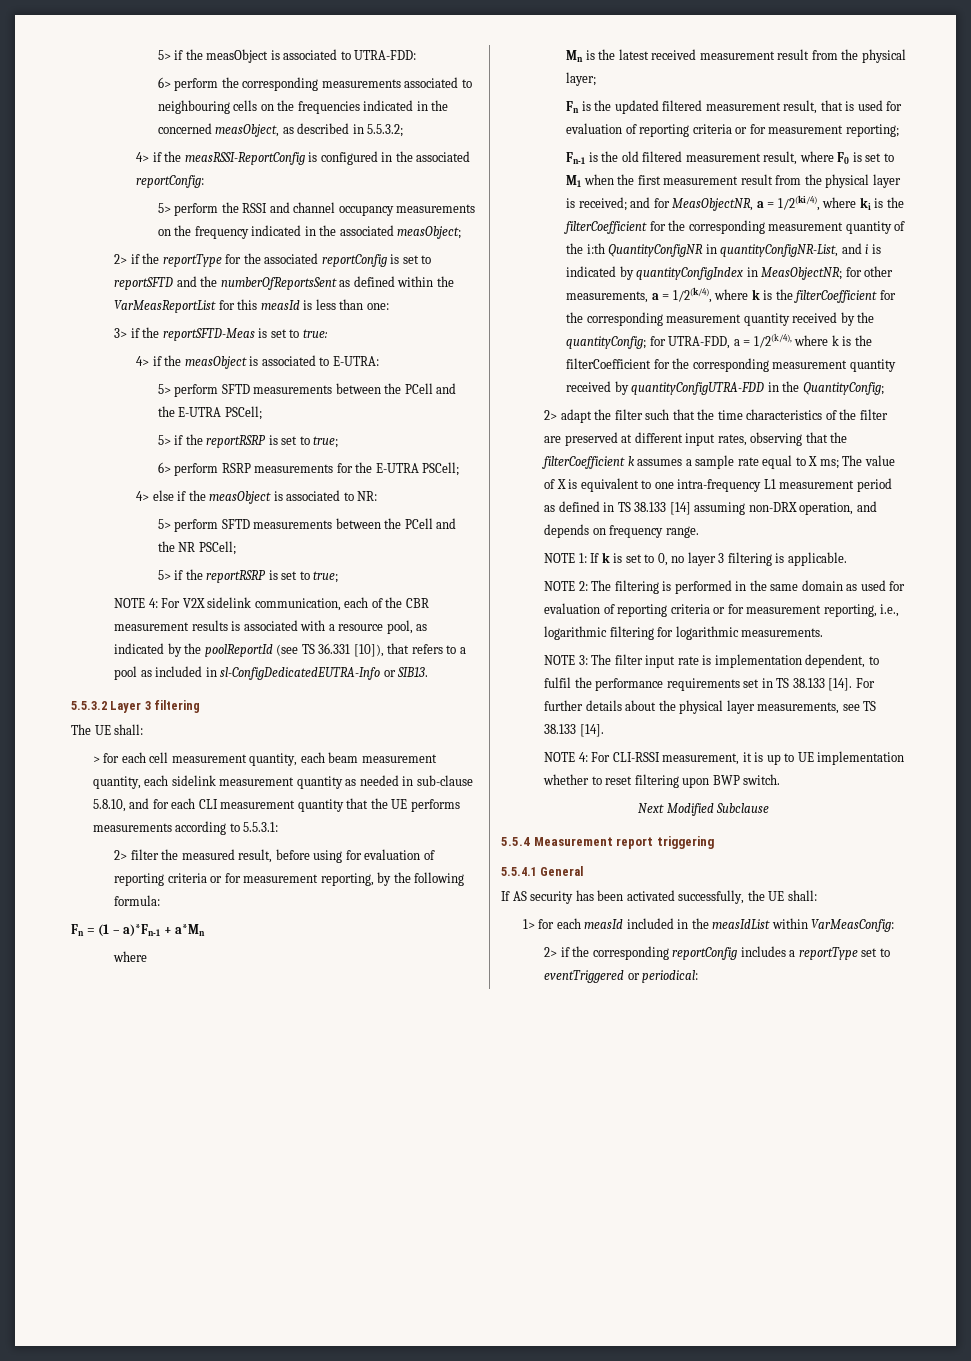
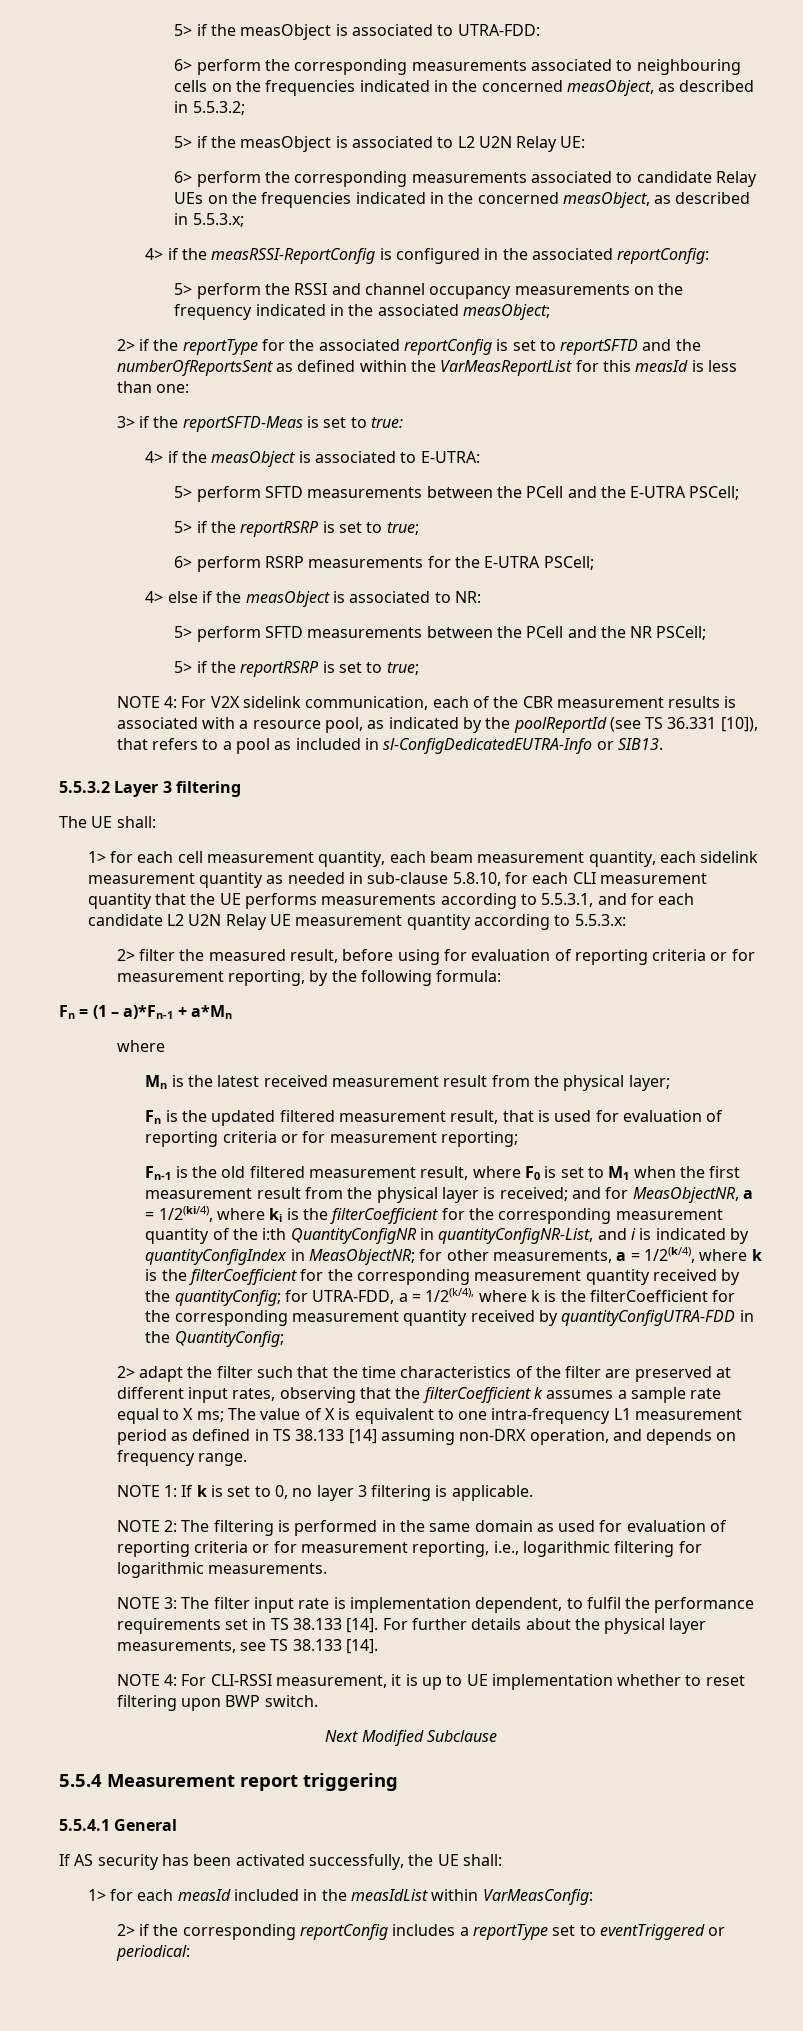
+ 5> if the measObject is associated to L2 U2N Relay UE:
+ 6> perform the corresponding measurements associated to candidate Relay UEs on the frequencies indicated in the concerned measObject, as described in 5.5.3.x;
- > for each cell measurement quantity, each beam measurement quantity, each sidelink measurement quantity as needed in sub-clause 5.8.10, and for each CLI measurement quantity that the UE performs measurements according to 5.5.3.1:
+ 1> for each cell measurement quantity, each beam measurement quantity, each sidelink measurement quantity as needed in sub-clause 5.8.10, for each CLI measurement quantity that the UE performs measurements according to 5.5.3.1, and for each candidate L2 U2N Relay UE measurement quantity according to 5.5.3.x:

